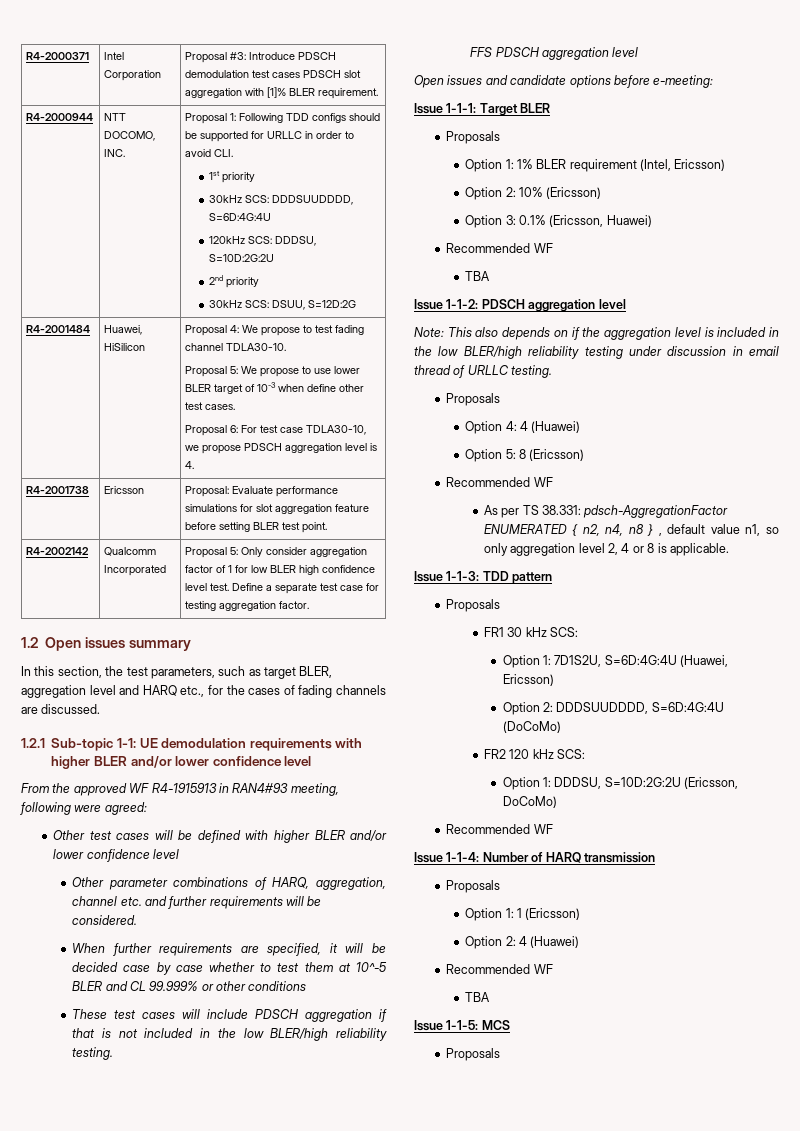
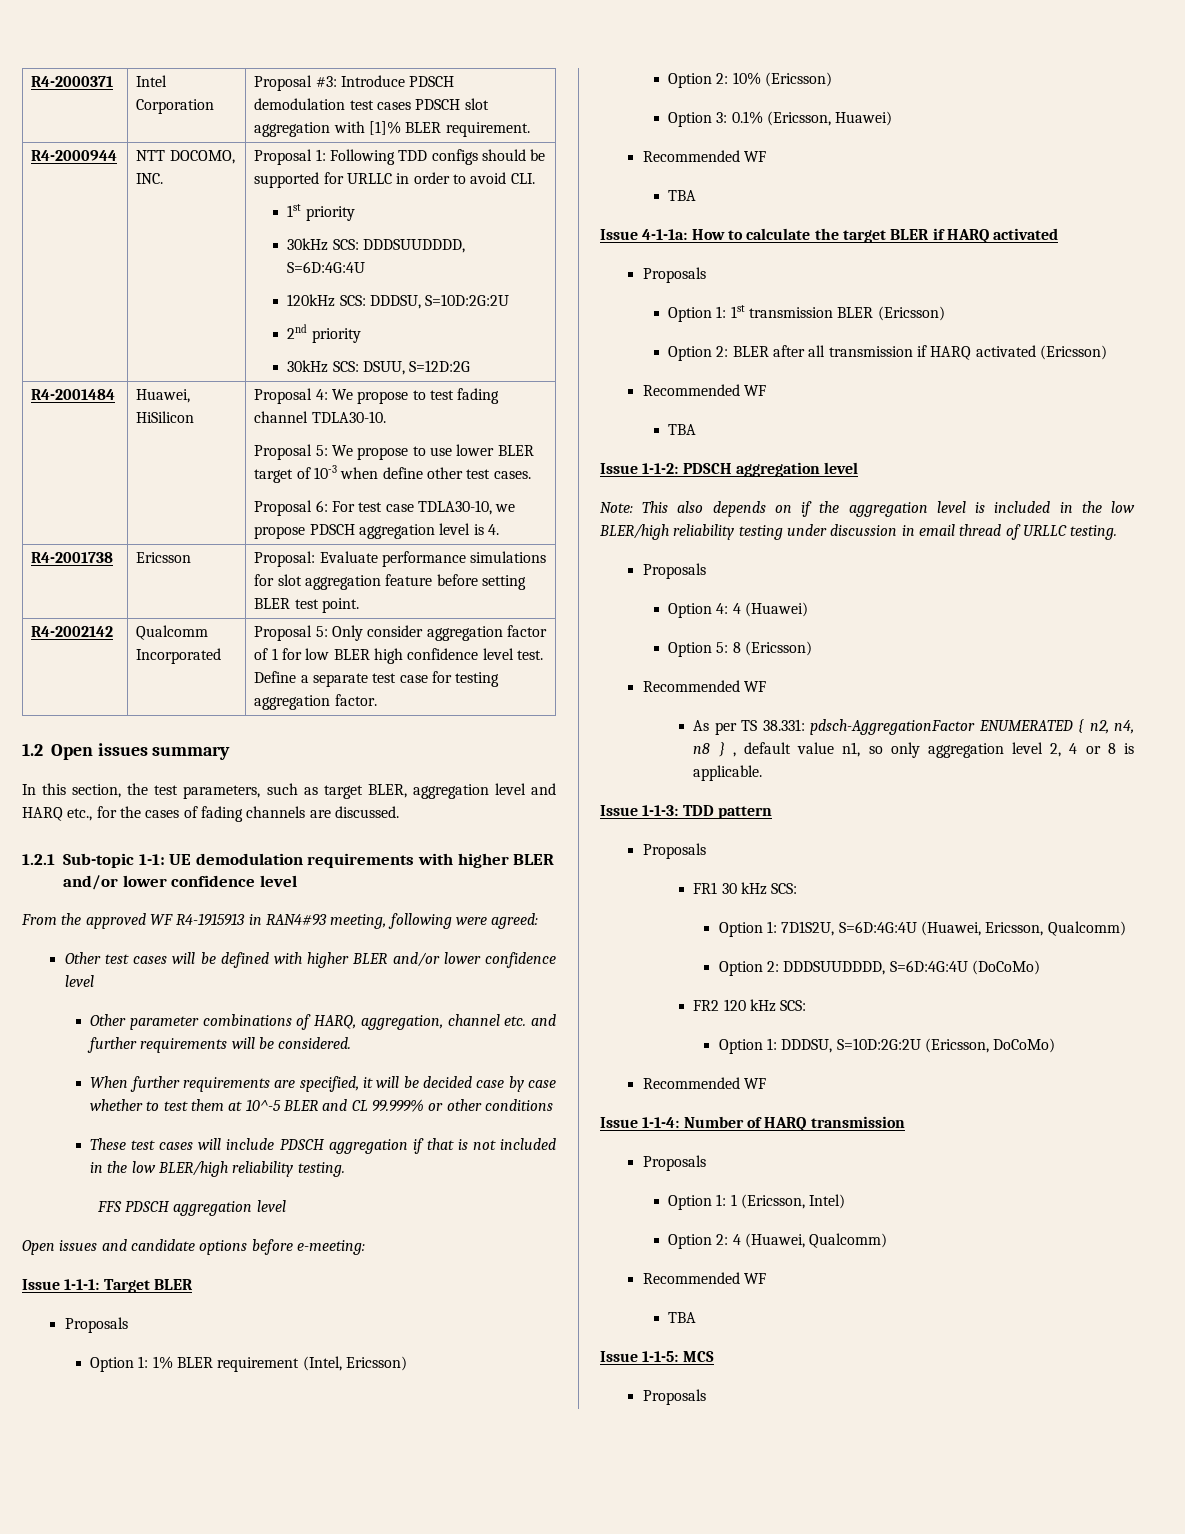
+ Issue 4-1-1a: How to calculate the target BLER if HARQ activated
+ Proposals
+ Option 1: 1st transmission BLER (Ericsson)
+ Option 2: BLER after all transmission if HARQ activated (Ericsson)
+ Recommended WF
+ TBA
- Option 1: 7D1S2U, S=6D:4G:4U (Huawei, Ericsson)
+ Option 1: 7D1S2U, S=6D:4G:4U (Huawei, Ericsson, Qualcomm)
- Option 1: 1 (Ericsson)
+ Option 1: 1 (Ericsson, Intel)
- Option 2: 4 (Huawei)
+ Option 2: 4 (Huawei, Qualcomm)

